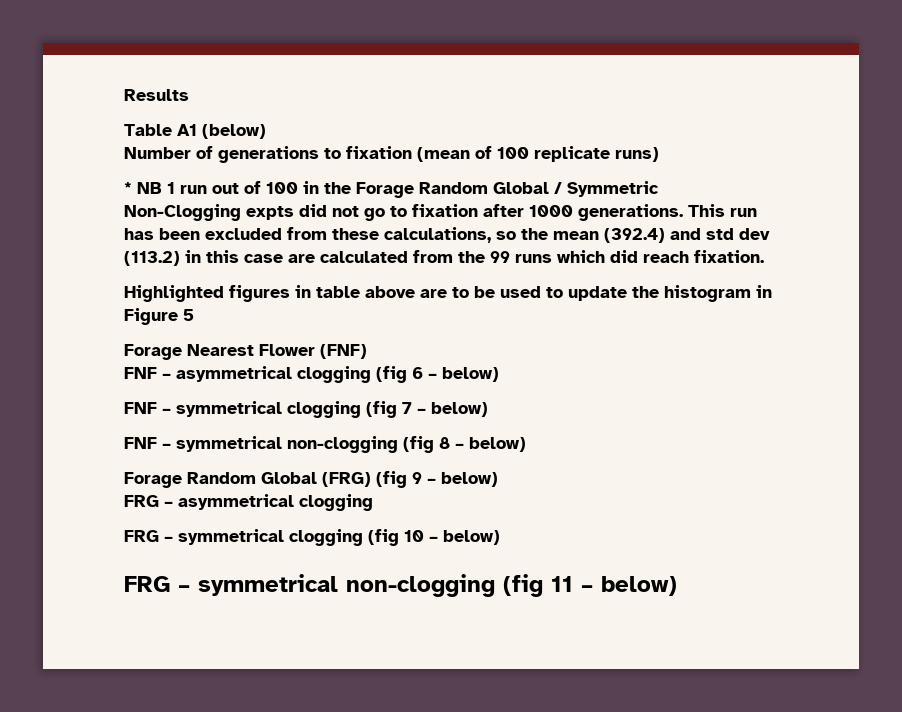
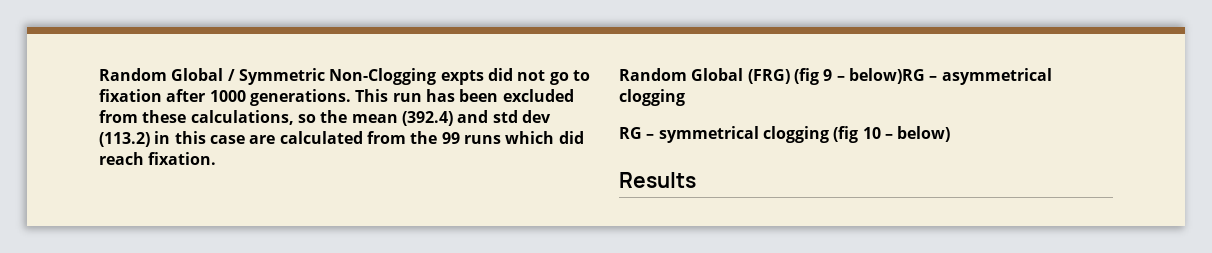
- Results
- Table A1 (below)
- Number of generations to fixation (mean of 100 replicate runs)
- * NB 1 run out of 100 in the Forage Random Global / Symmetric Non-Clogging expts did not go to fixation after 1000 generations.
+ Random Global / Symmetric Non-Clogging expts did not go to fixation after 1000 generations.
- Highlighted figures in table above are to be used to update the histogram in Figure 5
- Forage Nearest Flower (FNF)
- FNF – asymmetrical clogging (fig 6 – below)
- FNF – symmetrical clogging (fig 7 – below)
- FNF – symmetrical non-clogging (fig 8 – below)
- Forage Random Global (FRG) (fig 9 – below)
- FRG – asymmetrical clogging
+ Random Global (FRG) (fig 9 – below)RG – asymmetrical clogging
- FRG – symmetrical clogging (fig 10 – below)
+ RG – symmetrical clogging (fig 10 – below)
- FRG – symmetrical non-clogging (fig 11 – below)
+ Results

